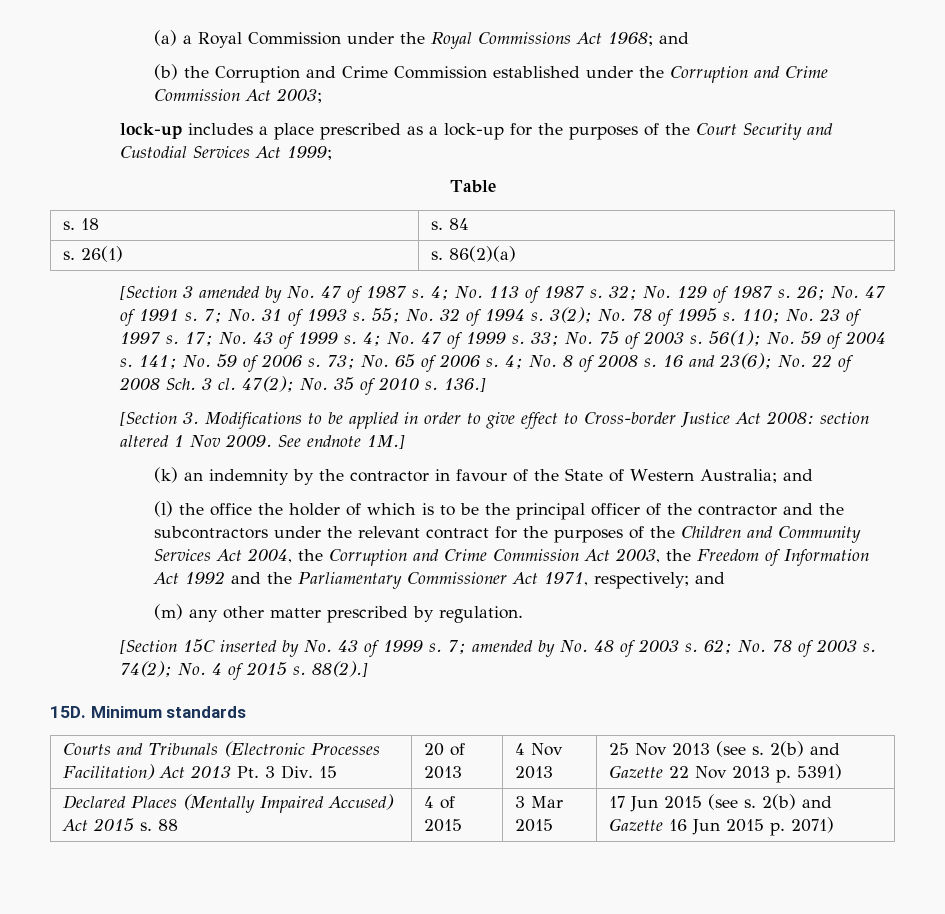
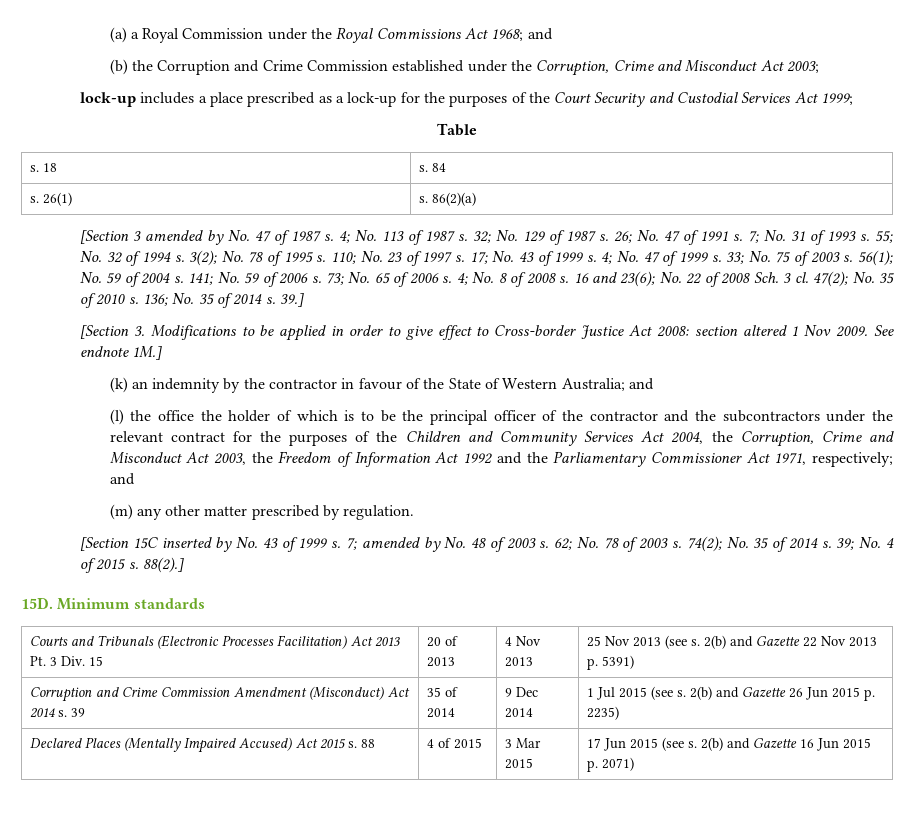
- (b) the Corruption and Crime Commission established under the Corruption and Crime Commission Act 2003;
+ (b) the Corruption and Crime Commission established under the Corruption, Crime and Misconduct Act 2003;
- 136.]
+ 136; No. 35 of 2014 s. 39.]
- (l) the office the holder of which is to be the principal officer of the contractor and the subcontractors under the relevant contract for the purposes of the Children and Community Services Act 2004, the Corruption and Crime Commission Act 2003, the Freedom of Information Act 1992 and the Parliamentary Commissioner Act 1971, respectively; and
+ (l) the office the holder of which is to be the principal officer of the contractor and the subcontractors under the relevant contract for the purposes of the Children and Community Services Act 2004, the Corruption, Crime and Misconduct Act 2003, the Freedom of Information Act 1992 and the Parliamentary Commissioner Act 1971, respectively; and
- 74(2); No. 4 of 2015 s.
+ 74(2); No. 35 of 2014 s. 39; No. 4 of 2015 s.
+ Corruption and Crime Commission Amendment (Misconduct) Act 2014 s. 39 | 35 of 2014 | 9 Dec 2014 | 1 Jul 2015 (see s. 2(b) and Gazette 26 Jun 2015 p. 2235)

